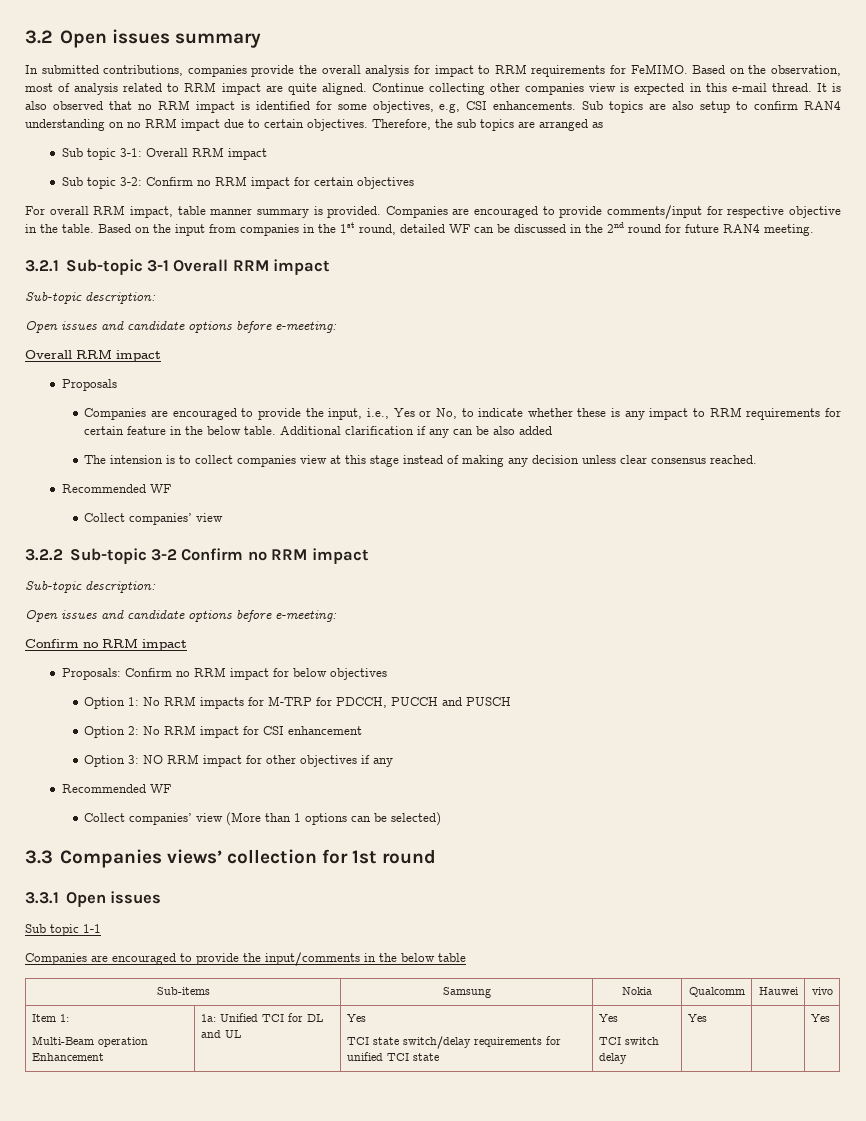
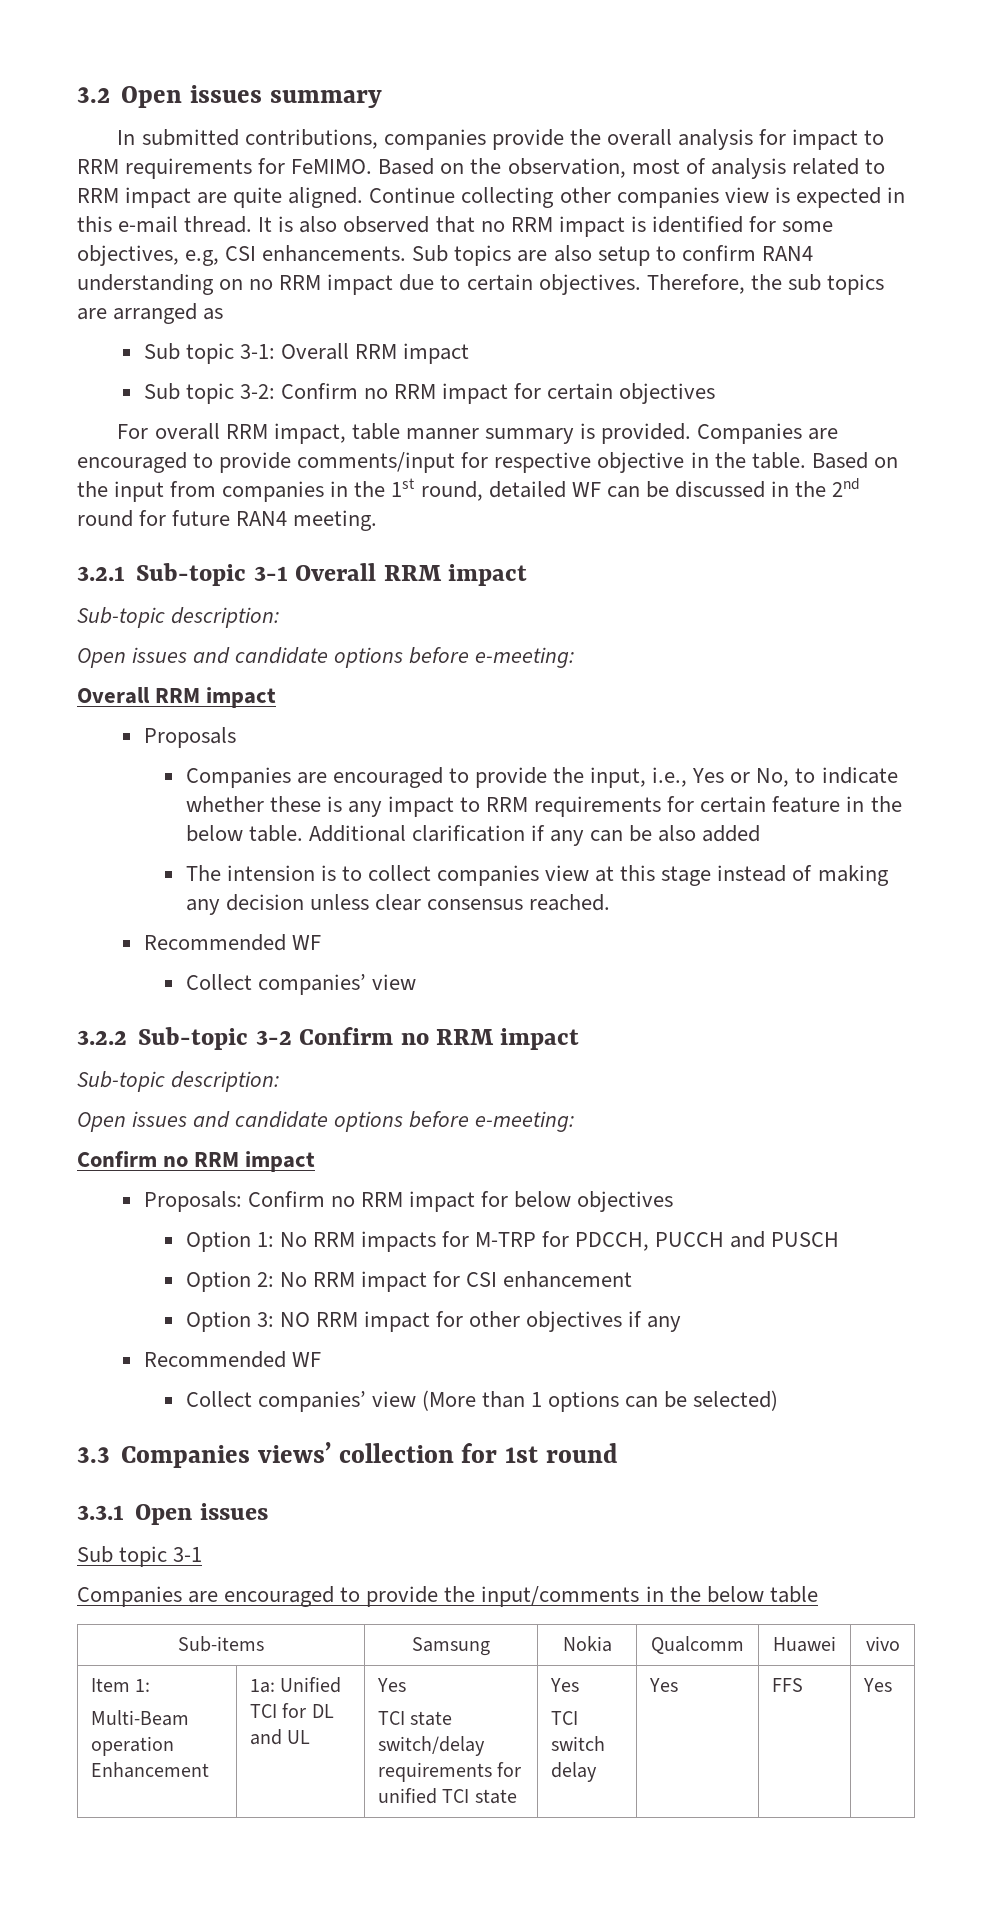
- Sub topic 1-1
+ Sub topic 3-1
- Sub-items | Samsung | Nokia | Qualcomm | Hauwei | vivo
+ Sub-items | Samsung | Nokia | Qualcomm | Huawei | vivo
  Item 1:
  Multi-Beam operation Enhancement | 1a: Unified TCI for DL and UL | Yes
  TCI state switch/delay requirements for unified TCI state | Yes
- TCI switch delay | Yes | | Yes
+ TCI switch delay | Yes | FFS | Yes

